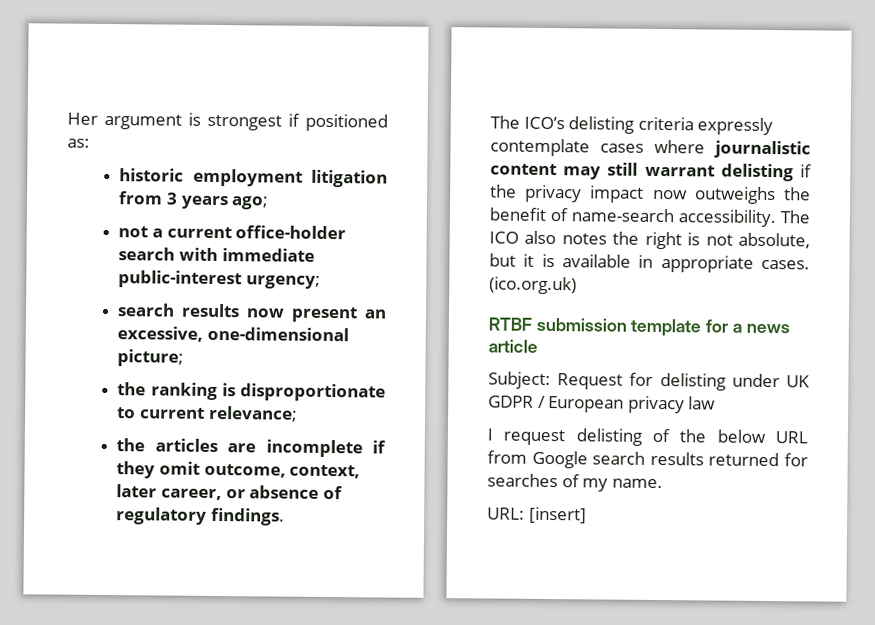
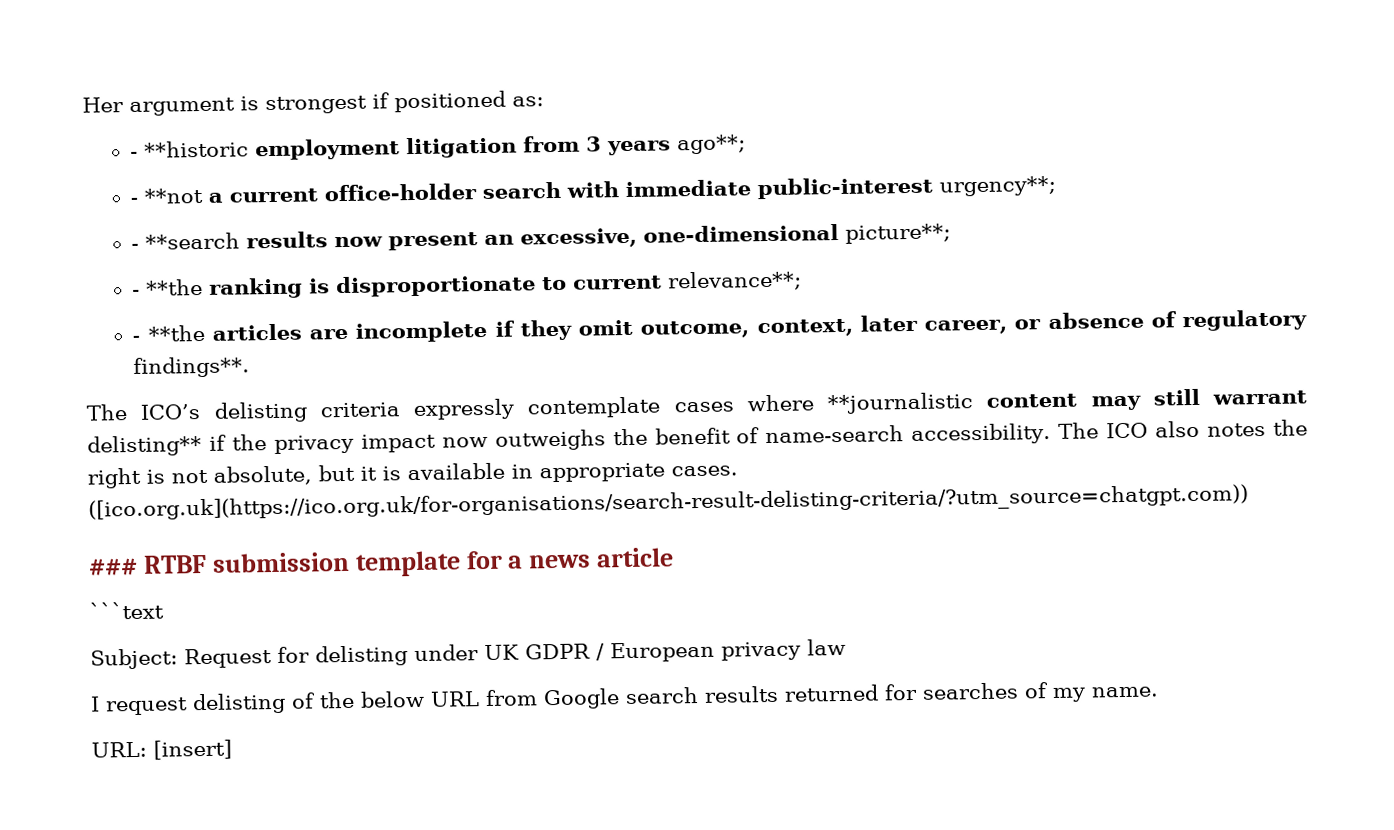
- historic employment litigation from 3 years ago;
- not a current office-holder search with immediate public-interest urgency;
- search results now present an excessive, one-dimensional picture;
- the ranking is disproportionate to current relevance;
- the articles are incomplete if they omit outcome, context, later career, or absence of regulatory findings.
+ - **historic employment litigation from 3 years ago**;
+ - **not a current office-holder search with immediate public-interest urgency**;
+ - **search results now present an excessive, one-dimensional picture**;
+ - **the ranking is disproportionate to current relevance**;
+ - **the articles are incomplete if they omit outcome, context, later career, or absence of regulatory findings**.
- The ICO’s delisting criteria expressly contemplate cases where journalistic content may still warrant delisting if the privacy impact now outweighs the benefit of name-search accessibility.
+ The ICO’s delisting criteria expressly contemplate cases where **journalistic content may still warrant delisting** if the privacy impact now outweighs the benefit of name-search accessibility.
- (ico.org.uk)
- RTBF submission template for a news article
+ ([ico.org.uk](https://ico.org.uk/for-organisations/search-result-delisting-criteria/?utm_source=chatgpt.com))
+ ### RTBF submission template for a news article
+ ```text

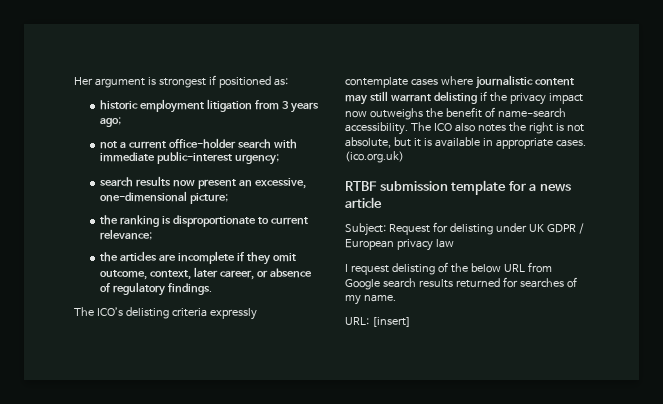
- - **historic employment litigation from 3 years ago**;
- - **not a current office-holder search with immediate public-interest urgency**;
- - **search results now present an excessive, one-dimensional picture**;
- - **the ranking is disproportionate to current relevance**;
- - **the articles are incomplete if they omit outcome, context, later career, or absence of regulatory findings**.
+ historic employment litigation from 3 years ago;
+ not a current office-holder search with immediate public-interest urgency;
+ search results now present an excessive, one-dimensional picture;
+ the ranking is disproportionate to current relevance;
+ the articles are incomplete if they omit outcome, context, later career, or absence of regulatory findings.
- The ICO’s delisting criteria expressly contemplate cases where **journalistic content may still warrant delisting** if the privacy impact now outweighs the benefit of name-search accessibility.
+ The ICO’s delisting criteria expressly contemplate cases where journalistic content may still warrant delisting if the privacy impact now outweighs the benefit of name-search accessibility.
- ([ico.org.uk](https://ico.org.uk/for-organisations/search-result-delisting-criteria/?utm_source=chatgpt.com))
- ### RTBF submission template for a news article
+ (ico.org.uk)
+ RTBF submission template for a news article
- ```text

